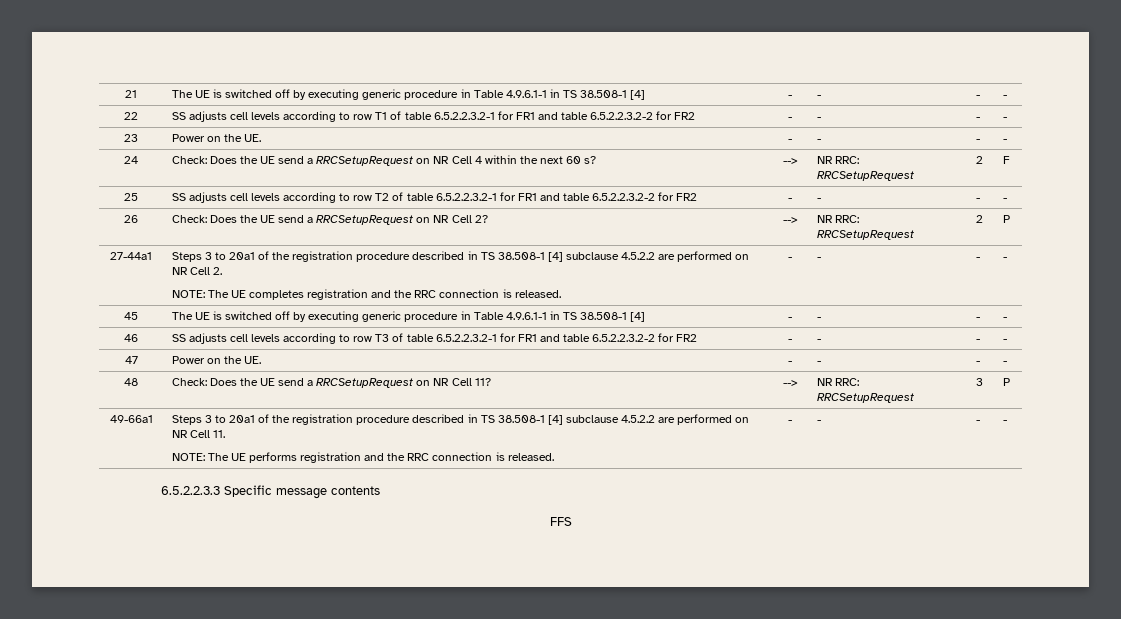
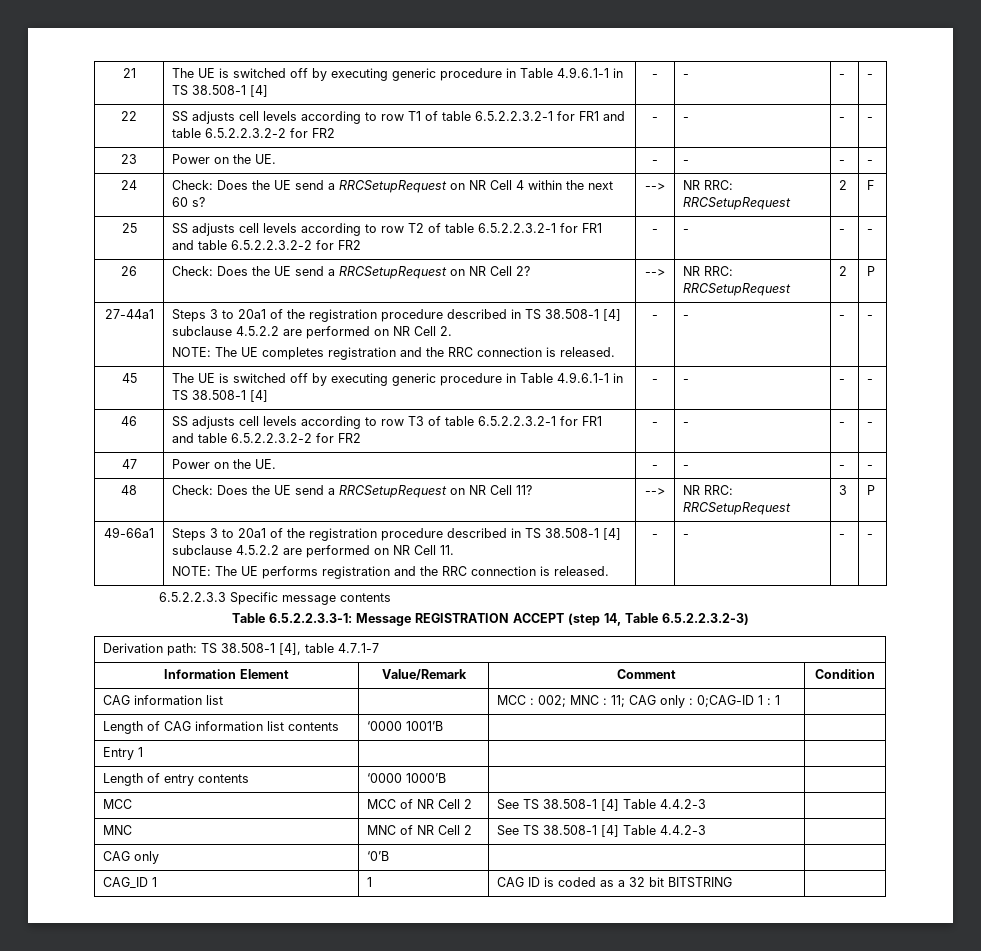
- FFS
+ Table 6.5.2.2.3.3-1: Message REGISTRATION ACCEPT (step 14, Table 6.5.2.2.3.2-3)
+ Derivation path: TS 38.508-1 [4], table 4.7.1-7
+ Information Element | Value/Remark | Comment | Condition
+ CAG information list | | MCC : 002; MNC : 11; CAG only : 0;CAG-ID 1 : 1 |
+ Length of CAG information list contents | ‘0000 1001’B | |
+ Entry 1 | | |
+ Length of entry contents | ‘0000 1000’B | |
+ MCC | MCC of NR Cell 2 | See TS 38.508-1 [4] Table 4.4.2-3 |
+ MNC | MNC of NR Cell 2 | See TS 38.508-1 [4] Table 4.4.2-3 |
+ CAG only | ‘0’B | |
+ CAG_ID 1 | 1 | CAG ID is coded as a 32 bit BITSTRING |

